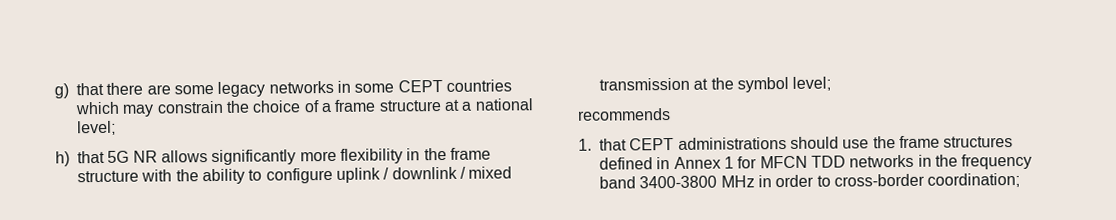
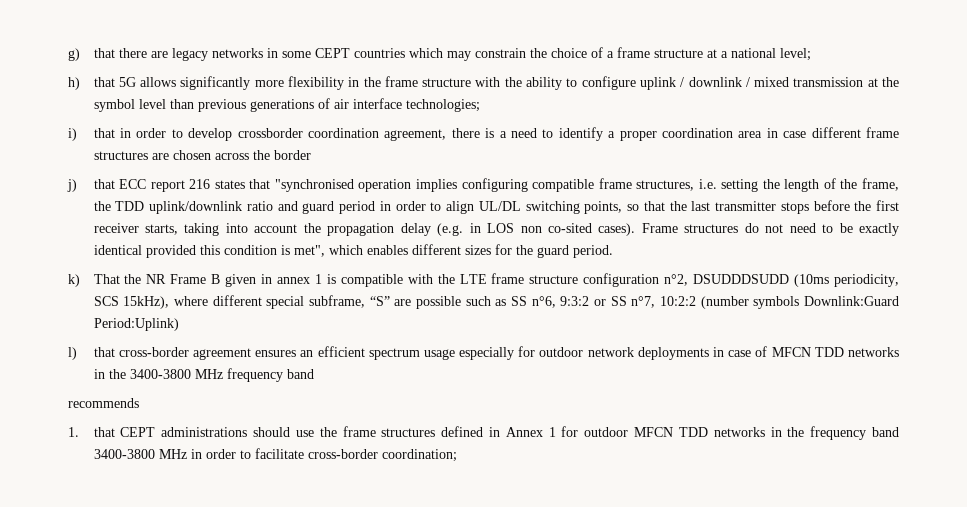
- g) that there are some legacy networks in some CEPT countries which may constrain the choice of a frame structure at a national level;
+ g) that there are legacy networks in some CEPT countries which may constrain the choice of a frame structure at a national level;
- h) that 5G NR allows significantly more flexibility in the frame structure with the ability to configure uplink / downlink / mixed transmission at the symbol level;
+ h) that 5G allows significantly more flexibility in the frame structure with the ability to configure uplink / downlink / mixed transmission at the symbol level than previous generations of air interface technologies;
+ i) that in order to develop crossborder coordination agreement, there is a need to identify a proper coordination area in case different frame structures are chosen across the border
+ j) that ECC report 216 states that "synchronised operation implies configuring compatible frame structures, i.e. setting the length of the frame, the TDD uplink/downlink ratio and guard period in order to align UL/DL switching points, so that the last transmitter stops before the first receiver starts, taking into account the propagation delay (e.g. in LOS non co-sited cases). Frame structures do not need to be exactly identical provided this condition is met", which enables different sizes for the guard period.
+ k) That the NR Frame B given in annex 1 is compatible with the LTE frame structure configuration n°2, DSUDDDSUDD (10ms periodicity, SCS 15kHz), where different special subframe, “S” are possible such as SS n°6, 9:3:2 or SS n°7, 10:2:2 (number symbols Downlink:Guard Period:Uplink)
+ l) that cross-border agreement ensures an efficient spectrum usage especially for outdoor network deployments in case of MFCN TDD networks in the 3400-3800 MHz frequency band
- 1. that CEPT administrations should use the frame structures defined in Annex 1 for MFCN TDD networks in the frequency band 3400-3800 MHz in order to cross-border coordination;
+ 1. that CEPT administrations should use the frame structures defined in Annex 1 for outdoor MFCN TDD networks in the frequency band 3400-3800 MHz in order to facilitate cross-border coordination;

